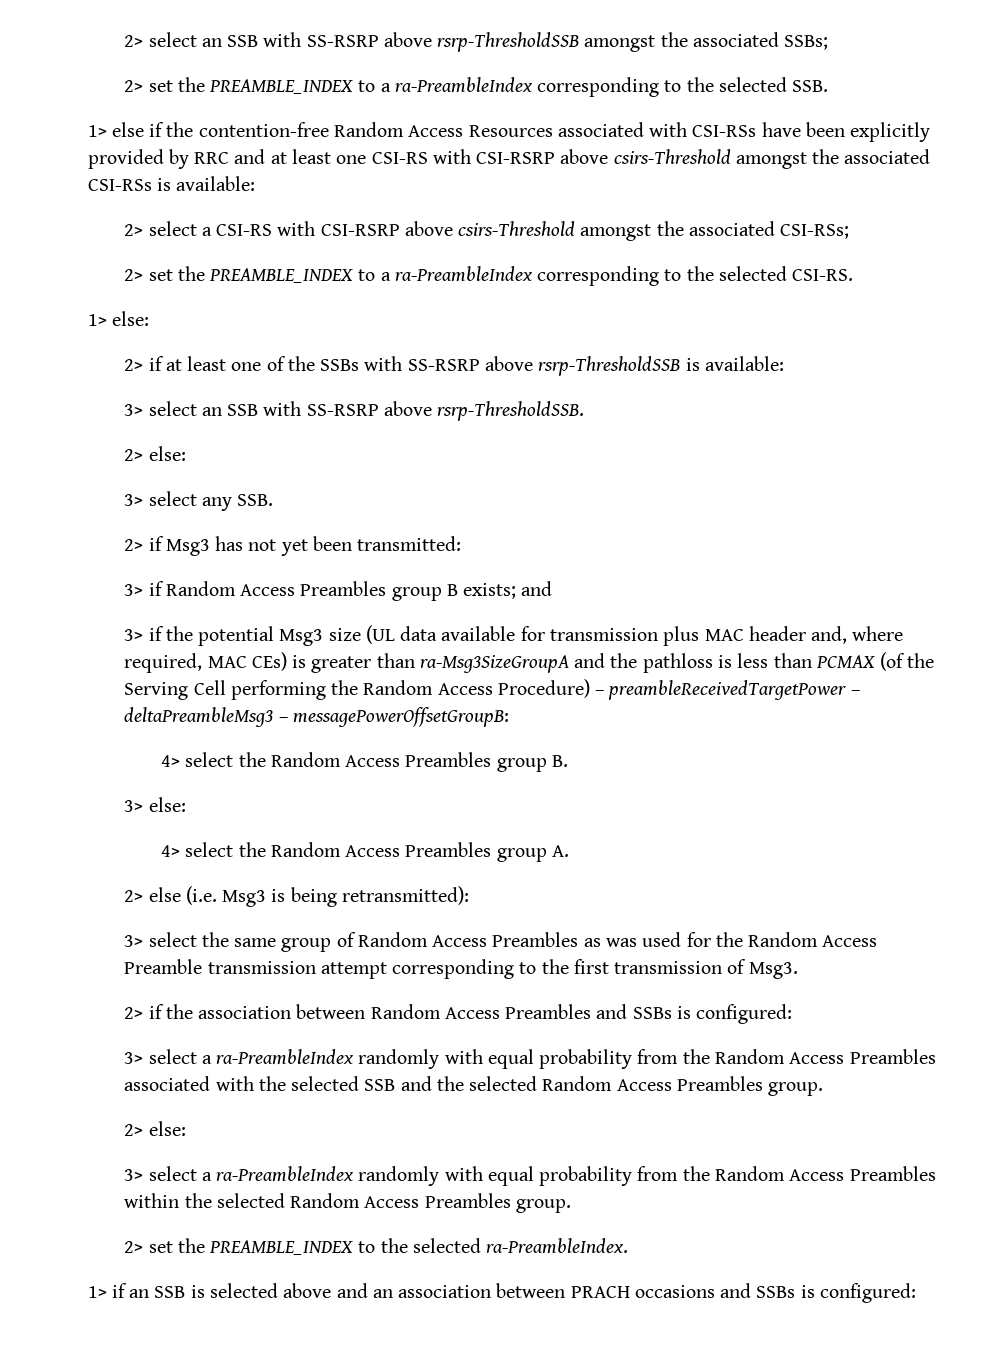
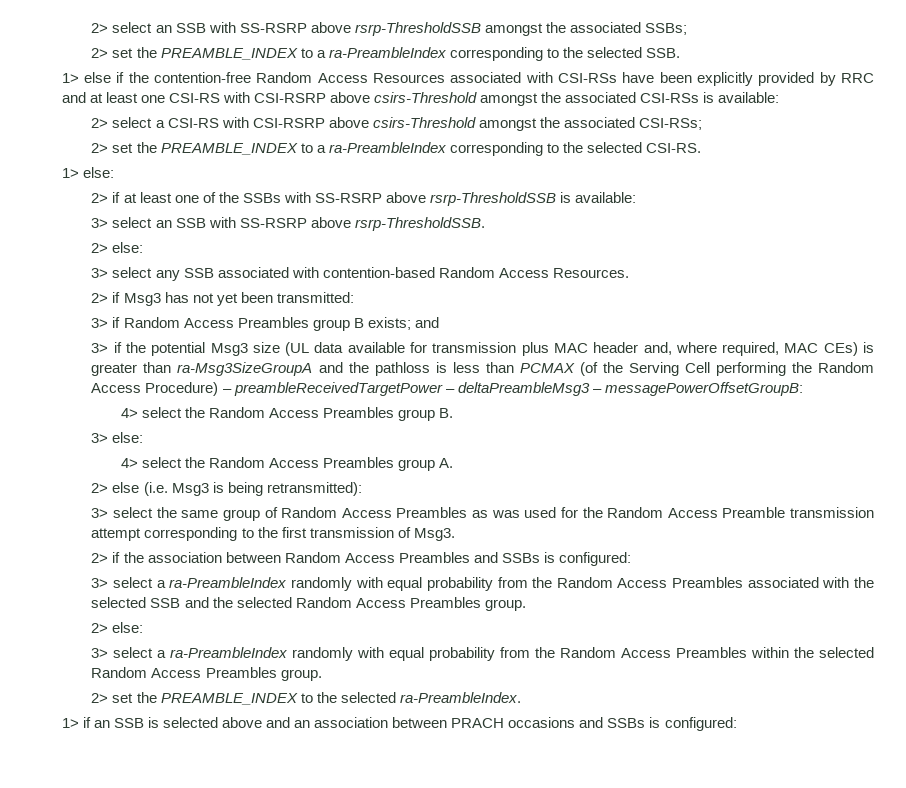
- 3> select any SSB.
+ 3> select any SSB associated with contention-based Random Access Resources.

